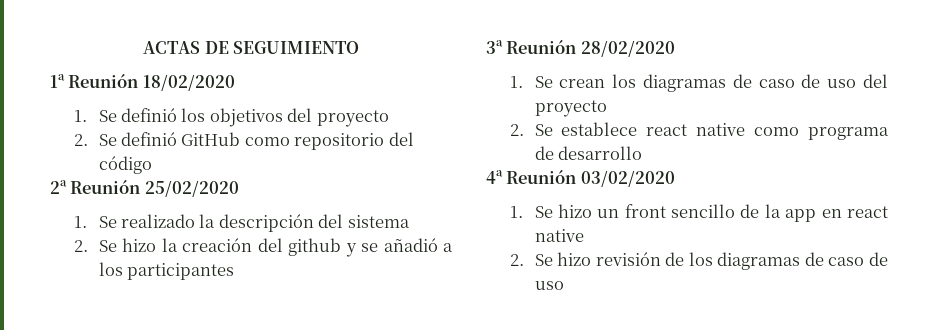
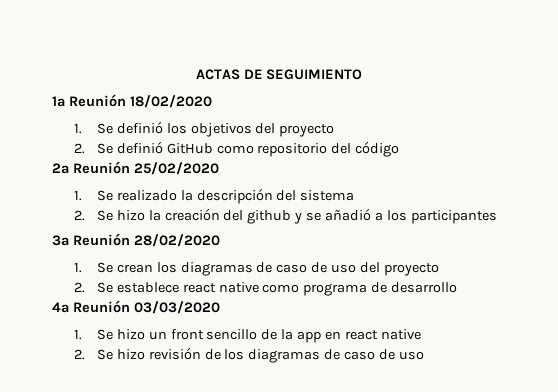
- 4ª Reunión 03/02/2020
+ 4ª Reunión 03/03/2020

